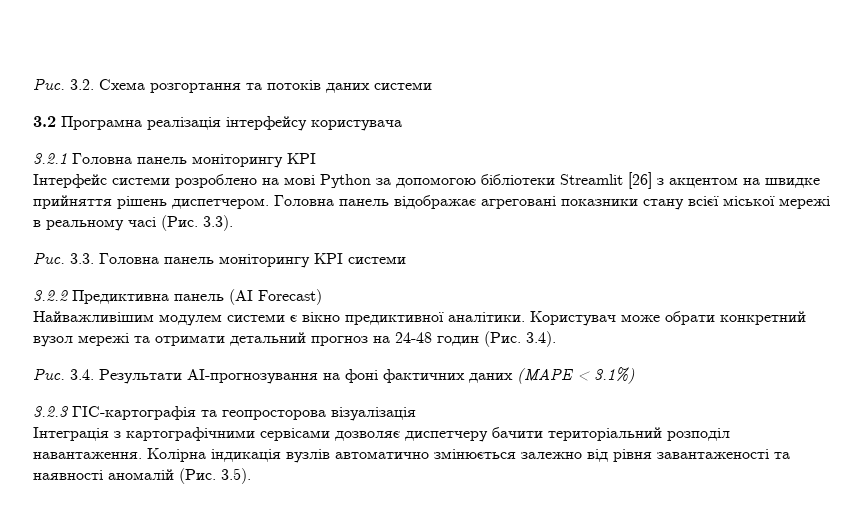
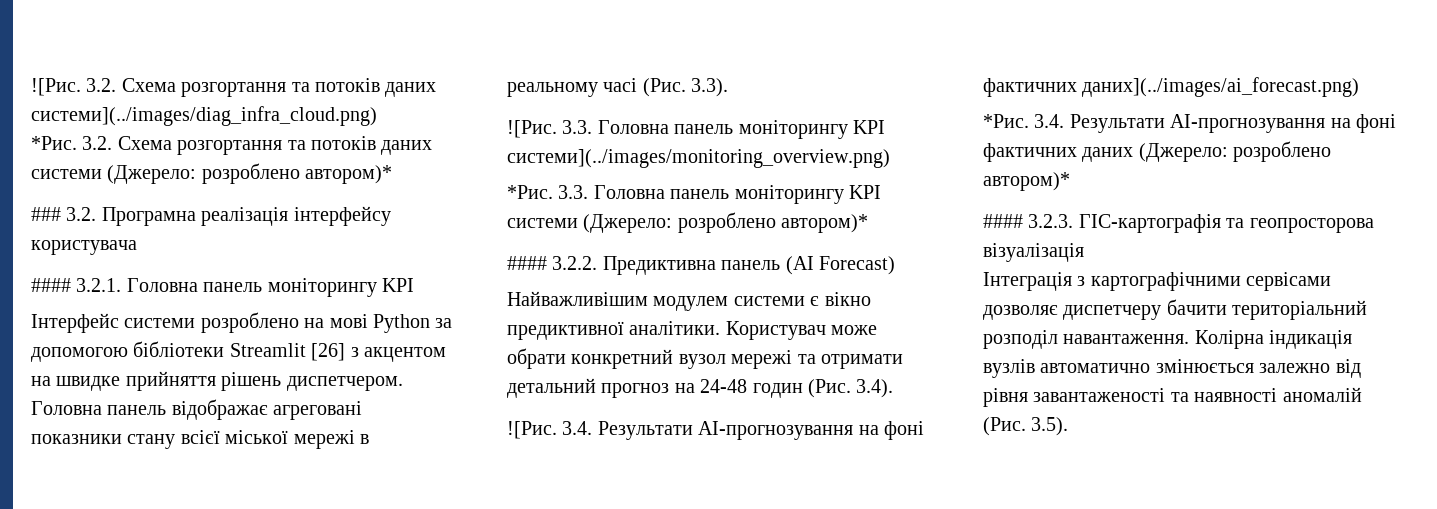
- Рис. 3.2. Схема розгортання та потоків даних системи
- 3.2 Програмна реалізація інтерфейсу користувача
+ ![Рис. 3.2. Схема розгортання та потоків даних системи](../images/diag_infra_cloud.png)
+ *Рис. 3.2. Схема розгортання та потоків даних системи (Джерело: розроблено автором)*
+ ### 3.2. Програмна реалізація інтерфейсу користувача
- 3.2.1 Головна панель моніторингу KPI
+ #### 3.2.1. Головна панель моніторингу KPI
- Рис. 3.3. Головна панель моніторингу KPI системи
- 3.2.2 Предиктивна панель (AI Forecast)
+ ![Рис. 3.3. Головна панель моніторингу KPI системи](../images/monitoring_overview.png)
+ *Рис. 3.3. Головна панель моніторингу KPI системи (Джерело: розроблено автором)*
+ #### 3.2.2. Предиктивна панель (AI Forecast)
- Рис. 3.4. Результати AI-прогнозування на фоні фактичних даних (MAPE < 3.1%)
- 3.2.3 ГІС-картографія та геопросторова візуалізація
+ ![Рис. 3.4. Результати AI-прогнозування на фоні фактичних даних](../images/ai_forecast.png)
+ *Рис. 3.4. Результати AI-прогнозування на фоні фактичних даних (Джерело: розроблено автором)*
+ #### 3.2.3. ГІС-картографія та геопросторова візуалізація

